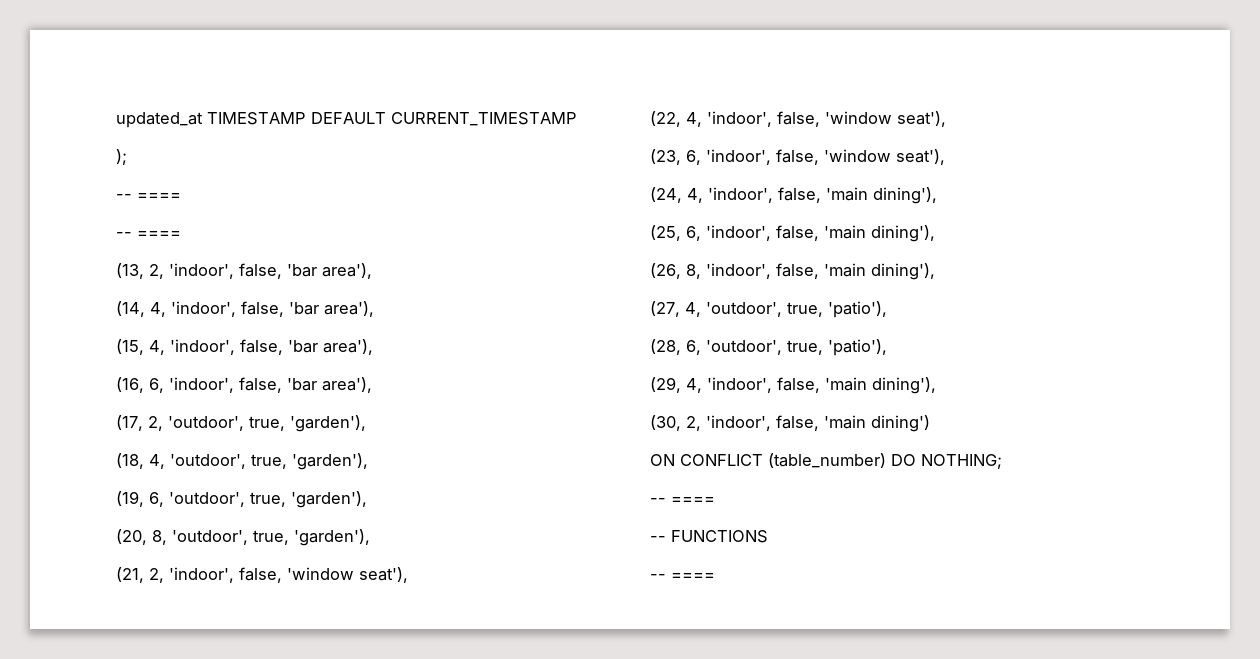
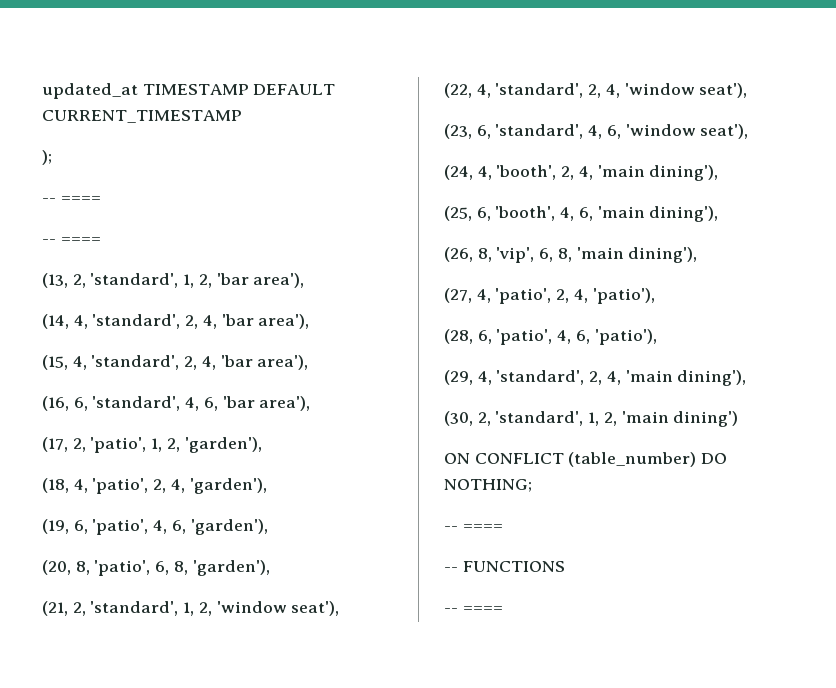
- (13, 2, 'indoor', false, 'bar area'),
+ (13, 2, 'standard', 1, 2, 'bar area'),
- (14, 4, 'indoor', false, 'bar area'),
+ (14, 4, 'standard', 2, 4, 'bar area'),
- (15, 4, 'indoor', false, 'bar area'),
+ (15, 4, 'standard', 2, 4, 'bar area'),
- (16, 6, 'indoor', false, 'bar area'),
+ (16, 6, 'standard', 4, 6, 'bar area'),
- (17, 2, 'outdoor', true, 'garden'),
+ (17, 2, 'patio', 1, 2, 'garden'),
- (18, 4, 'outdoor', true, 'garden'),
+ (18, 4, 'patio', 2, 4, 'garden'),
- (19, 6, 'outdoor', true, 'garden'),
+ (19, 6, 'patio', 4, 6, 'garden'),
- (20, 8, 'outdoor', true, 'garden'),
+ (20, 8, 'patio', 6, 8, 'garden'),
- (21, 2, 'indoor', false, 'window seat'),
+ (21, 2, 'standard', 1, 2, 'window seat'),
- (22, 4, 'indoor', false, 'window seat'),
+ (22, 4, 'standard', 2, 4, 'window seat'),
- (23, 6, 'indoor', false, 'window seat'),
+ (23, 6, 'standard', 4, 6, 'window seat'),
- (24, 4, 'indoor', false, 'main dining'),
+ (24, 4, 'booth', 2, 4, 'main dining'),
- (25, 6, 'indoor', false, 'main dining'),
+ (25, 6, 'booth', 4, 6, 'main dining'),
- (26, 8, 'indoor', false, 'main dining'),
+ (26, 8, 'vip', 6, 8, 'main dining'),
- (27, 4, 'outdoor', true, 'patio'),
+ (27, 4, 'patio', 2, 4, 'patio'),
- (28, 6, 'outdoor', true, 'patio'),
+ (28, 6, 'patio', 4, 6, 'patio'),
- (29, 4, 'indoor', false, 'main dining'),
+ (29, 4, 'standard', 2, 4, 'main dining'),
- (30, 2, 'indoor', false, 'main dining')
+ (30, 2, 'standard', 1, 2, 'main dining')

